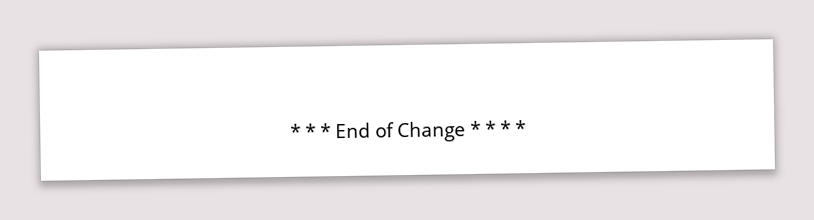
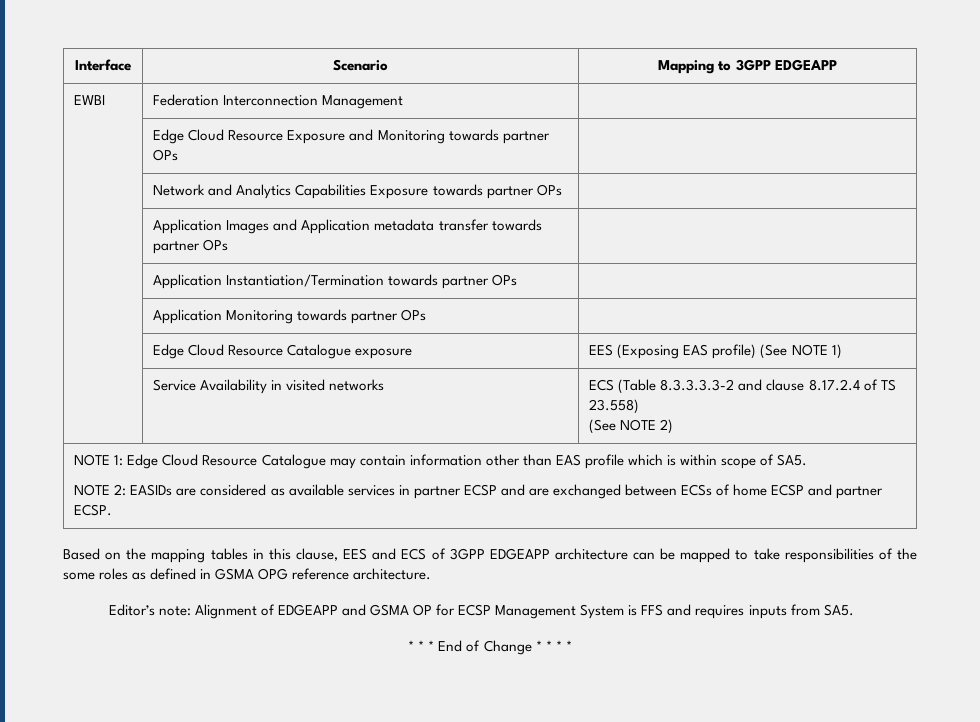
+ Interface | Scenario | Mapping to 3GPP EDGEAPP
+ EWBI | Federation Interconnection Management |
+ | Edge Cloud Resource Exposure and Monitoring towards partner OPs |
+ | Network and Analytics Capabilities Exposure towards partner OPs |
+ | Application Images and Application metadata transfer towards partner OPs |
+ | Application Instantiation/Termination towards partner OPs |
+ | Application Monitoring towards partner OPs |
+ | Edge Cloud Resource Catalogue exposure | EES (Exposing EAS profile) (See NOTE 1)
+ | Service Availability in visited networks | ECS (Table 8.3.3.3.3-2 and clause 8.17.2.4 of TS 23.558)
+ (See NOTE 2)
+ NOTE 1: Edge Cloud Resource Catalogue may contain information other than EAS profile which is within scope of SA5.
+ NOTE 2: EASIDs are considered as available services in partner ECSP and are exchanged between ECSs of home ECSP and partner ECSP.
+ Based on the mapping tables in this clause, EES and ECS of 3GPP EDGEAPP architecture can be mapped to take responsibilities of the some roles as defined in GSMA OPG reference architecture.
+ Editor’s note: Alignment of EDGEAPP and GSMA OP for ECSP Management System is FFS and requires inputs from SA5.

